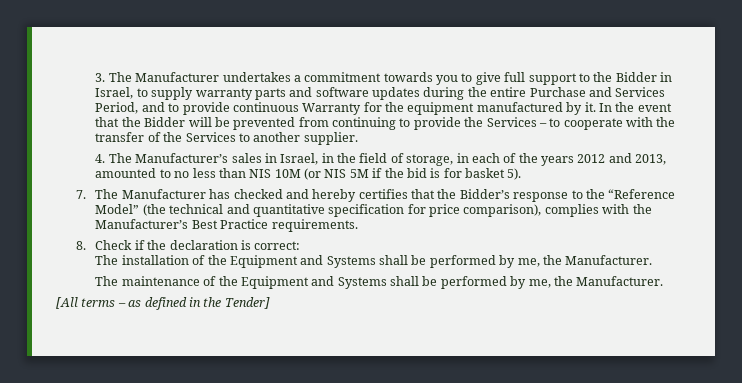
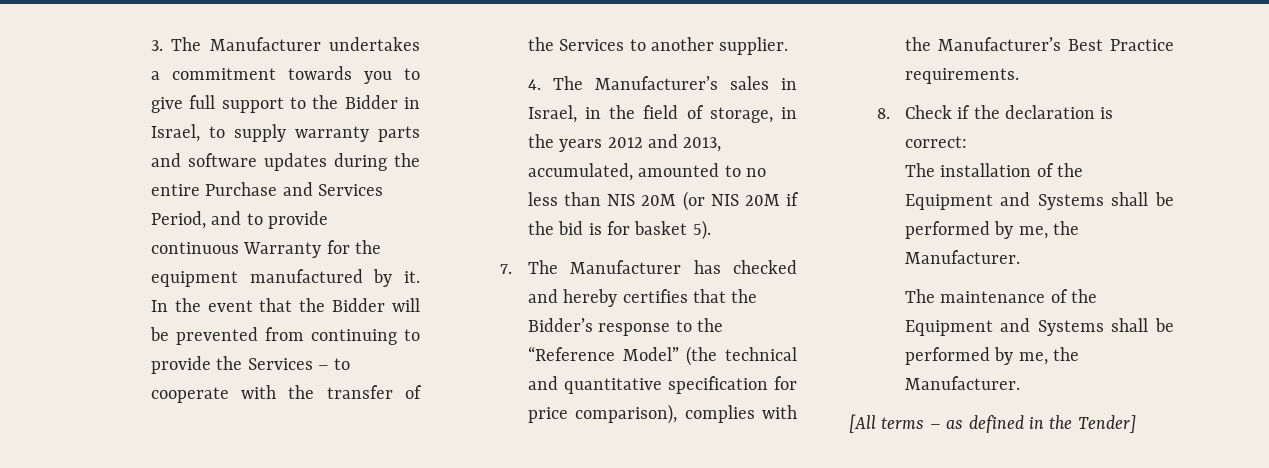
- 4. The Manufacturer’s sales in Israel, in the field of storage, in each of the years 2012 and 2013, amounted to no less than NIS 10M (or NIS 5M if the bid is for basket 5).
+ 4. The Manufacturer’s sales in Israel, in the field of storage, in the years 2012 and 2013, accumulated, amounted to no less than NIS 20M (or NIS 20M if the bid is for basket 5).

